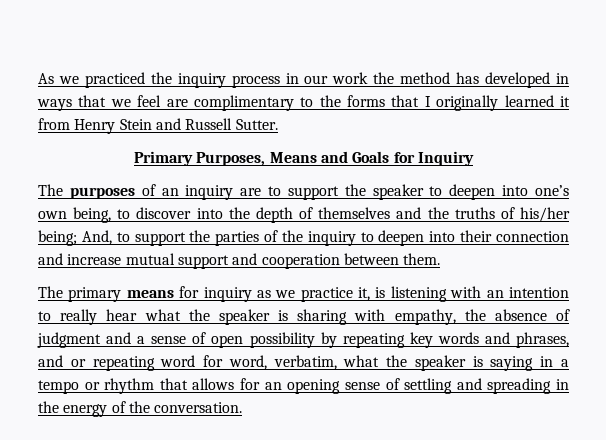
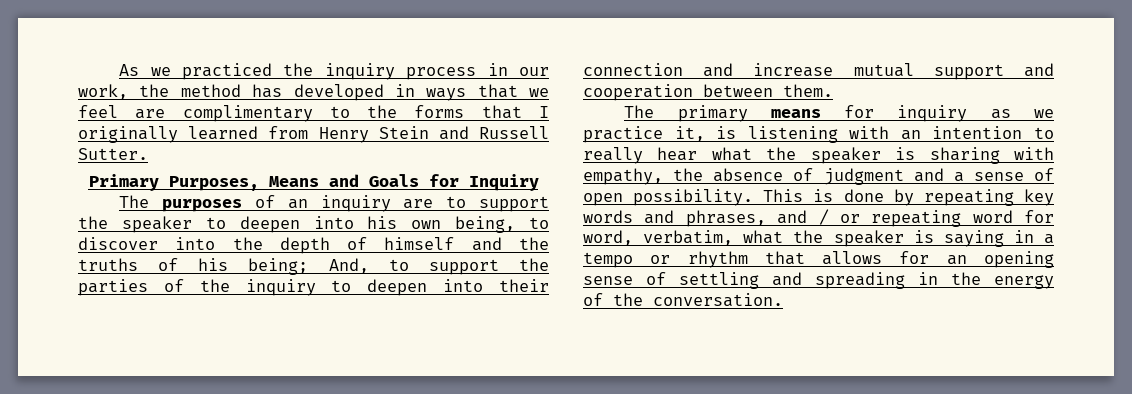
- As we practiced the inquiry process in our work the method has developed in ways that we feel are complimentary to the forms that I originally learned it from Henry Stein and Russell Sutter.
+ As we practiced the inquiry process in our work, the method has developed in ways that we feel are complimentary to the forms that I originally learned from Henry Stein and Russell Sutter.
- The purposes of an inquiry are to support the speaker to deepen into one’s own being, to discover into the depth of themselves and the truths of his/her being; And, to support the parties of the inquiry to deepen into their connection and increase mutual support and cooperation between them.
+ The purposes of an inquiry are to support the speaker to deepen into his own being, to discover into the depth of himself and the truths of his being; And, to support the parties of the inquiry to deepen into their connection and increase mutual support and cooperation between them.
- The primary means for inquiry as we practice it, is listening with an intention to really hear what the speaker is sharing with empathy, the absence of judgment and a sense of open possibility by repeating key words and phrases, and or repeating word for word, verbatim, what the speaker is saying in a tempo or rhythm that allows for an opening sense of settling and spreading in the energy of the conversation.
+ The primary means for inquiry as we practice it, is listening with an intention to really hear what the speaker is sharing with empathy, the absence of judgment and a sense of open possibility. This is done by repeating key words and phrases, and / or repeating word for word, verbatim, what the speaker is saying in a tempo or rhythm that allows for an opening sense of settling and spreading in the energy of the conversation.

